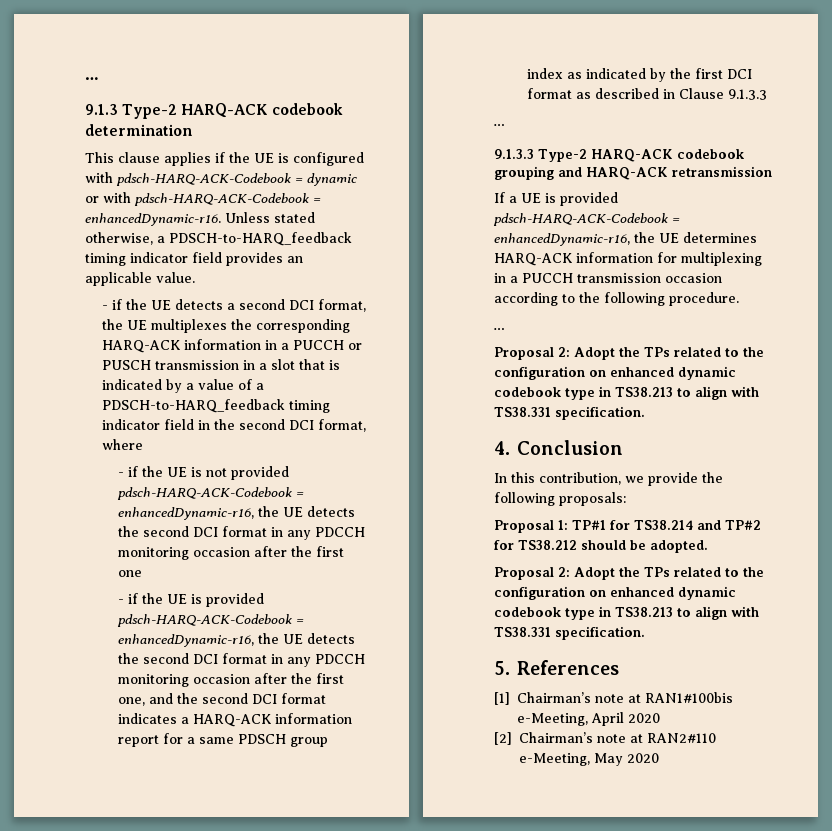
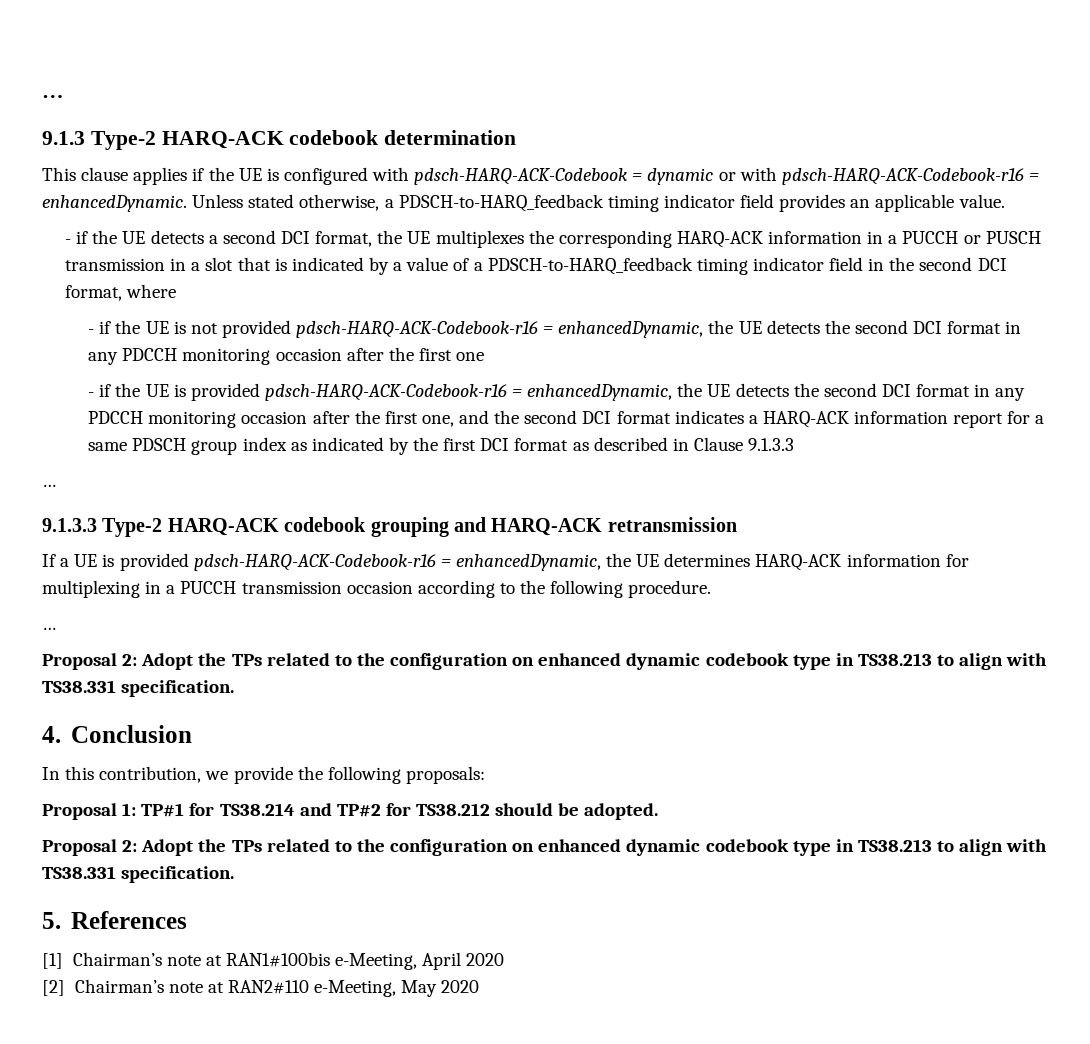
- This clause applies if the UE is configured with pdsch-HARQ-ACK-Codebook = dynamic or with pdsch-HARQ-ACK-Codebook = enhancedDynamic-r16.
+ This clause applies if the UE is configured with pdsch-HARQ-ACK-Codebook = dynamic or with pdsch-HARQ-ACK-Codebook-r16 = enhancedDynamic.
- - if the UE is not provided pdsch-HARQ-ACK-Codebook = enhancedDynamic-r16, the UE detects the second DCI format in any PDCCH monitoring occasion after the first one
+ - if the UE is not provided pdsch-HARQ-ACK-Codebook-r16 = enhancedDynamic, the UE detects the second DCI format in any PDCCH monitoring occasion after the first one
- - if the UE is provided pdsch-HARQ-ACK-Codebook = enhancedDynamic-r16, the UE detects the second DCI format in any PDCCH monitoring occasion after the first one, and the second DCI format indicates a HARQ-ACK information report for a same PDSCH group index as indicated by the first DCI format as described in Clause 9.1.3.3
+ - if the UE is provided pdsch-HARQ-ACK-Codebook-r16 = enhancedDynamic, the UE detects the second DCI format in any PDCCH monitoring occasion after the first one, and the second DCI format indicates a HARQ-ACK information report for a same PDSCH group index as indicated by the first DCI format as described in Clause 9.1.3.3
- If a UE is provided pdsch-HARQ-ACK-Codebook = enhancedDynamic-r16, the UE determines HARQ-ACK information for multiplexing in a PUCCH transmission occasion according to the following procedure.
+ If a UE is provided pdsch-HARQ-ACK-Codebook-r16 = enhancedDynamic, the UE determines HARQ-ACK information for multiplexing in a PUCCH transmission occasion according to the following procedure.

